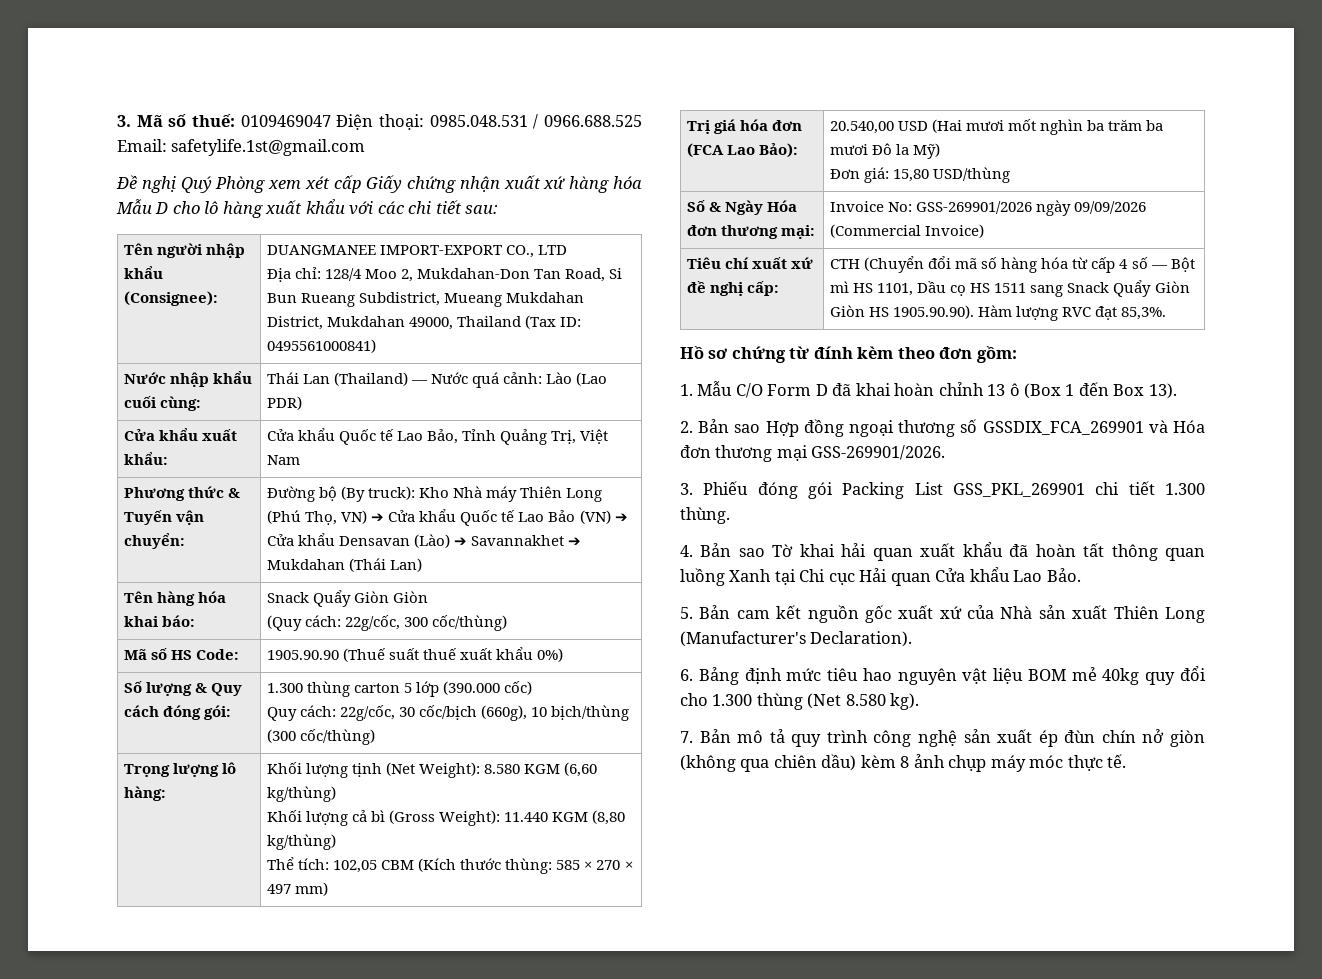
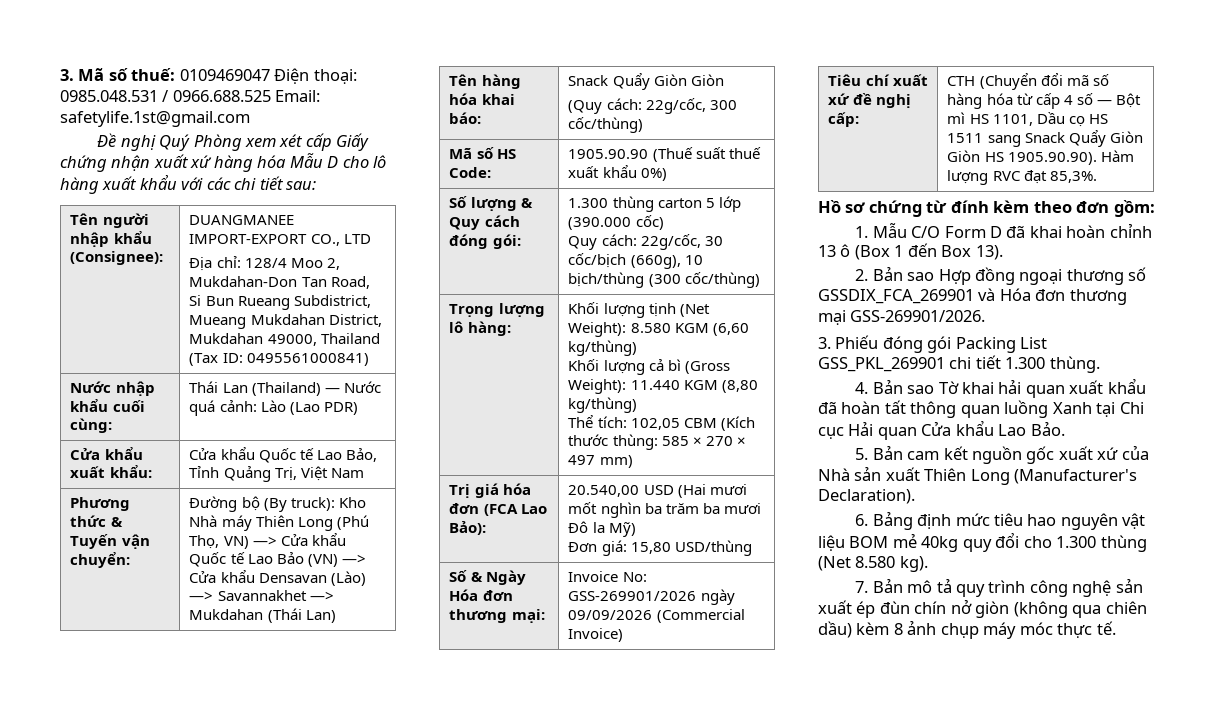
- Phương thức & Tuyến vận chuyển: | Đường bộ (By truck): Kho Nhà máy Thiên Long (Phú Thọ, VN) ➔ Cửa khẩu Quốc tế Lao Bảo (VN) ➔ Cửa khẩu Densavan (Lào) ➔ Savannakhet ➔ Mukdahan (Thái Lan)
+ Phương thức & Tuyến vận chuyển: | Đường bộ (By truck): Kho Nhà máy Thiên Long (Phú Thọ, VN) —> Cửa khẩu Quốc tế Lao Bảo (VN) —> Cửa khẩu Densavan (Lào) —> Savannakhet —> Mukdahan (Thái Lan)

